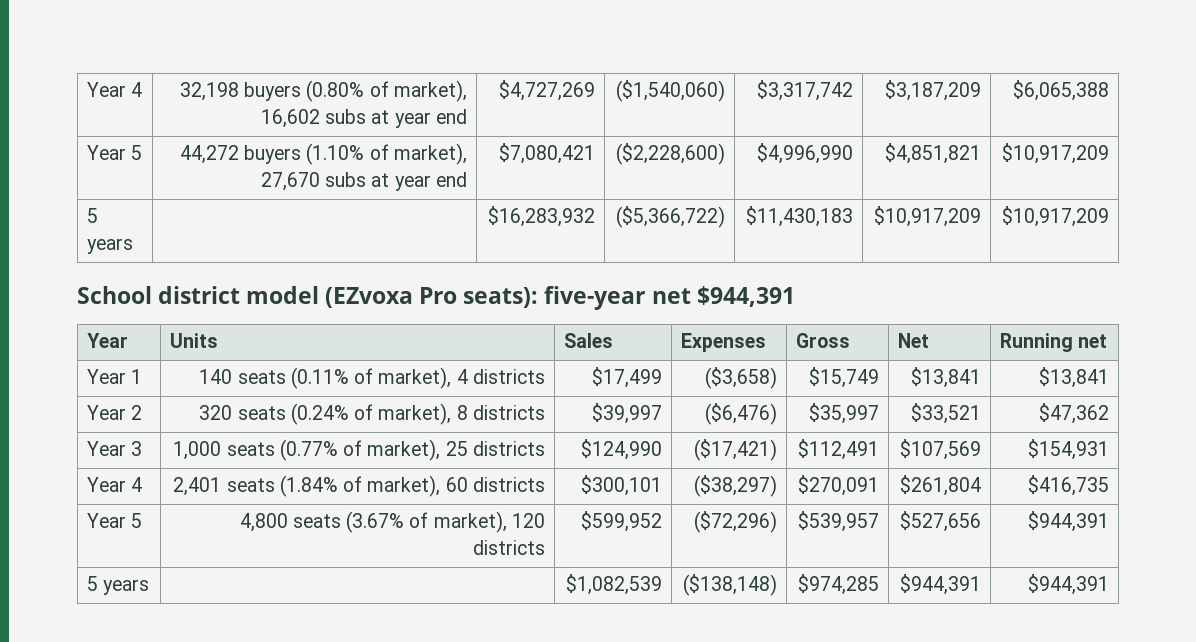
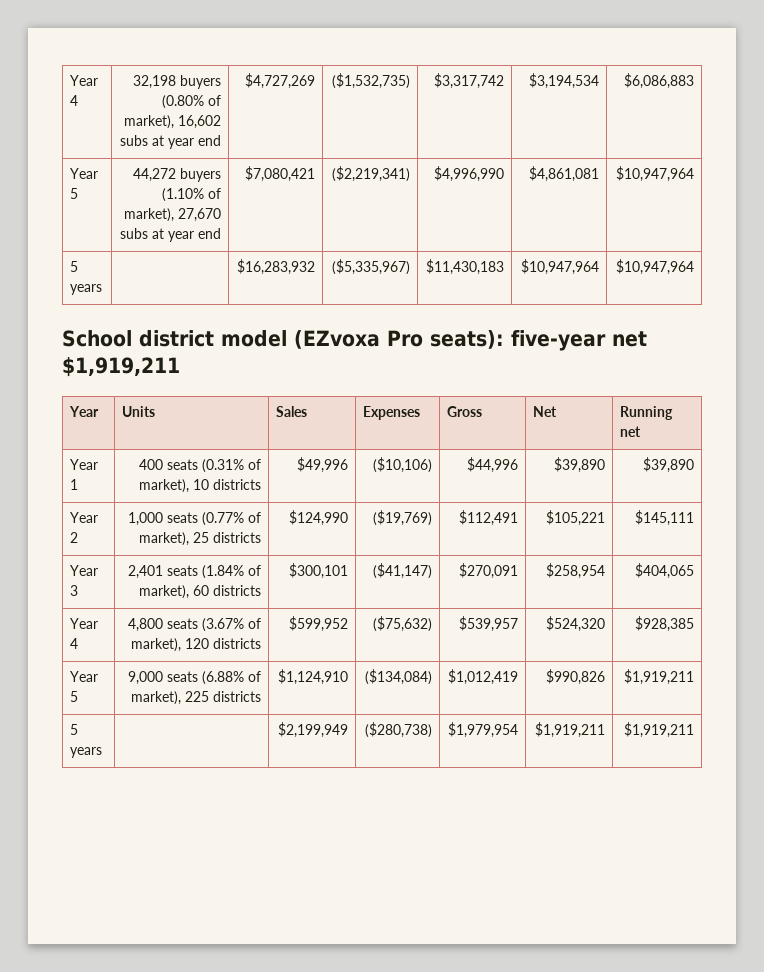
- Year 4 | 32,198 buyers (0.80% of market), 16,602 subs at year end | $4,727,269 | ($1,540,060) | $3,317,742 | $3,187,209 | $6,065,388
+ Year 4 | 32,198 buyers (0.80% of market), 16,602 subs at year end | $4,727,269 | ($1,532,735) | $3,317,742 | $3,194,534 | $6,086,883
- Year 5 | 44,272 buyers (1.10% of market), 27,670 subs at year end | $7,080,421 | ($2,228,600) | $4,996,990 | $4,851,821 | $10,917,209
+ Year 5 | 44,272 buyers (1.10% of market), 27,670 subs at year end | $7,080,421 | ($2,219,341) | $4,996,990 | $4,861,081 | $10,947,964
- 5 years | | $16,283,932 | ($5,366,722) | $11,430,183 | $10,917,209 | $10,917,209
+ 5 years | | $16,283,932 | ($5,335,967) | $11,430,183 | $10,947,964 | $10,947,964
- School district model (EZvoxa Pro seats): five-year net $944,391
+ School district model (EZvoxa Pro seats): five-year net $1,919,211
- Year 1 | 140 seats (0.11% of market), 4 districts | $17,499 | ($3,658) | $15,749 | $13,841 | $13,841
- Year 2 | 320 seats (0.24% of market), 8 districts | $39,997 | ($6,476) | $35,997 | $33,521 | $47,362
- Year 3 | 1,000 seats (0.77% of market), 25 districts | $124,990 | ($17,421) | $112,491 | $107,569 | $154,931
- Year 4 | 2,401 seats (1.84% of market), 60 districts | $300,101 | ($38,297) | $270,091 | $261,804 | $416,735
- Year 5 | 4,800 seats (3.67% of market), 120 districts | $599,952 | ($72,296) | $539,957 | $527,656 | $944,391
- 5 years | | $1,082,539 | ($138,148) | $974,285 | $944,391 | $944,391
+ Year 1 | 400 seats (0.31% of market), 10 districts | $49,996 | ($10,106) | $44,996 | $39,890 | $39,890
+ Year 2 | 1,000 seats (0.77% of market), 25 districts | $124,990 | ($19,769) | $112,491 | $105,221 | $145,111
+ Year 3 | 2,401 seats (1.84% of market), 60 districts | $300,101 | ($41,147) | $270,091 | $258,954 | $404,065
+ Year 4 | 4,800 seats (3.67% of market), 120 districts | $599,952 | ($75,632) | $539,957 | $524,320 | $928,385
+ Year 5 | 9,000 seats (6.88% of market), 225 districts | $1,124,910 | ($134,084) | $1,012,419 | $990,826 | $1,919,211
+ 5 years | | $2,199,949 | ($280,738) | $1,979,954 | $1,919,211 | $1,919,211

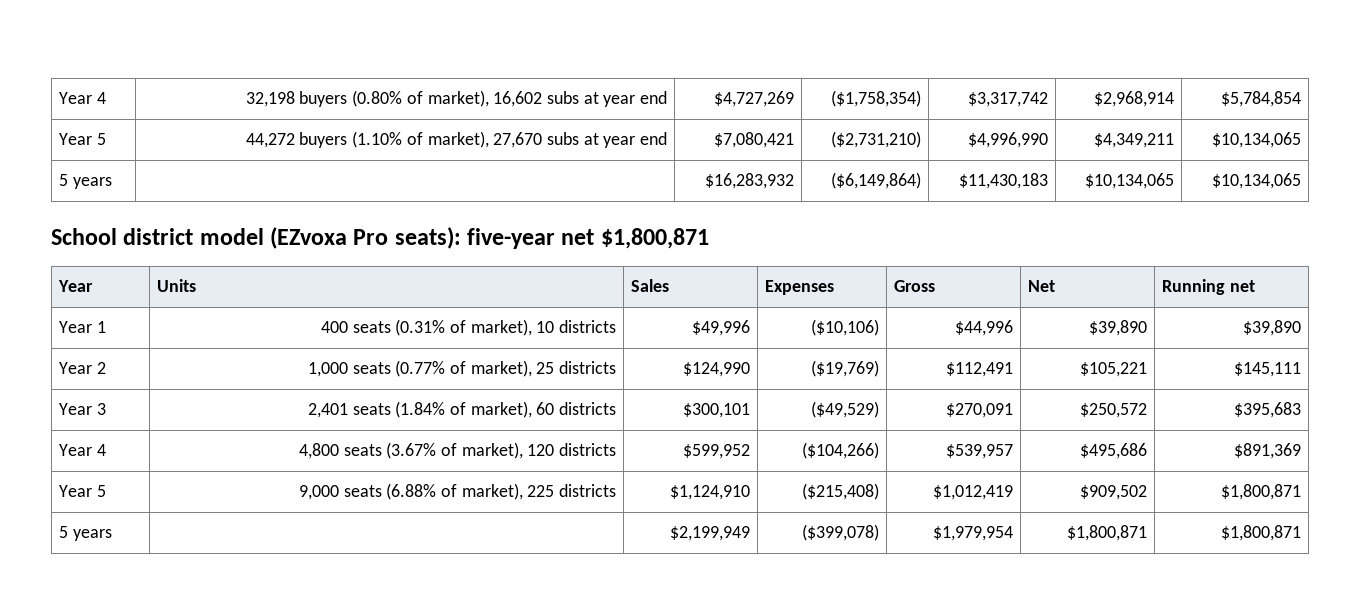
- Year 4 | 32,198 buyers (0.80% of market), 16,602 subs at year end | $4,727,269 | ($1,532,735) | $3,317,742 | $3,194,534 | $6,086,883
+ Year 4 | 32,198 buyers (0.80% of market), 16,602 subs at year end | $4,727,269 | ($1,758,354) | $3,317,742 | $2,968,914 | $5,784,854
- Year 5 | 44,272 buyers (1.10% of market), 27,670 subs at year end | $7,080,421 | ($2,219,341) | $4,996,990 | $4,861,081 | $10,947,964
+ Year 5 | 44,272 buyers (1.10% of market), 27,670 subs at year end | $7,080,421 | ($2,731,210) | $4,996,990 | $4,349,211 | $10,134,065
- 5 years | | $16,283,932 | ($5,335,967) | $11,430,183 | $10,947,964 | $10,947,964
+ 5 years | | $16,283,932 | ($6,149,864) | $11,430,183 | $10,134,065 | $10,134,065
- School district model (EZvoxa Pro seats): five-year net $1,919,211
+ School district model (EZvoxa Pro seats): five-year net $1,800,871
- Year 3 | 2,401 seats (1.84% of market), 60 districts | $300,101 | ($41,147) | $270,091 | $258,954 | $404,065
+ Year 3 | 2,401 seats (1.84% of market), 60 districts | $300,101 | ($49,529) | $270,091 | $250,572 | $395,683
- Year 4 | 4,800 seats (3.67% of market), 120 districts | $599,952 | ($75,632) | $539,957 | $524,320 | $928,385
+ Year 4 | 4,800 seats (3.67% of market), 120 districts | $599,952 | ($104,266) | $539,957 | $495,686 | $891,369
- Year 5 | 9,000 seats (6.88% of market), 225 districts | $1,124,910 | ($134,084) | $1,012,419 | $990,826 | $1,919,211
+ Year 5 | 9,000 seats (6.88% of market), 225 districts | $1,124,910 | ($215,408) | $1,012,419 | $909,502 | $1,800,871
- 5 years | | $2,199,949 | ($280,738) | $1,979,954 | $1,919,211 | $1,919,211
+ 5 years | | $2,199,949 | ($399,078) | $1,979,954 | $1,800,871 | $1,800,871

